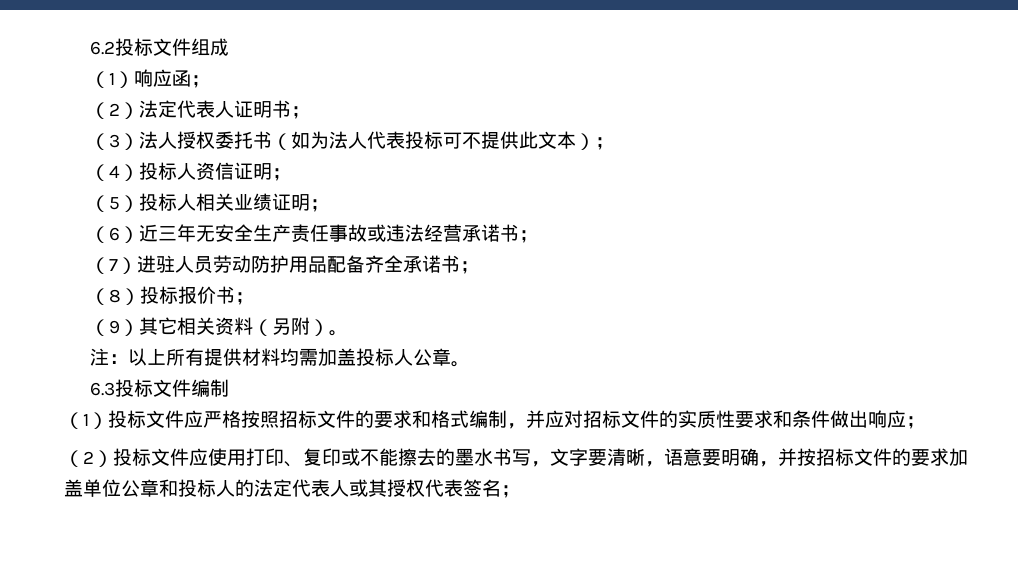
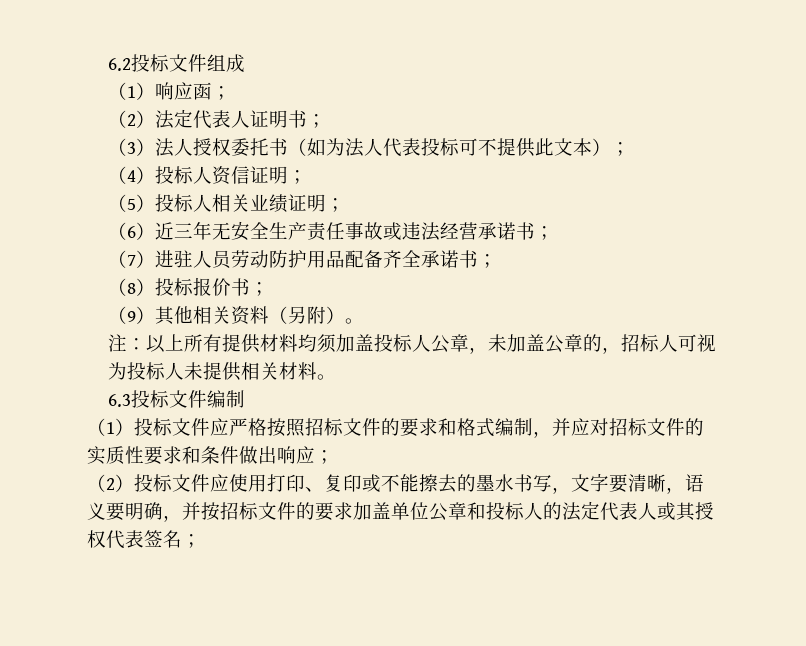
- （9）其它相关资料（另附）。
+ （9）其他相关资料（另附）。
- 注：以上所有提供材料均需加盖投标人公章。
+ 注：以上所有提供材料均须加盖投标人公章，未加盖公章的，招标人可视为投标人未提供相关材料。
- （2）投标文件应使用打印、复印或不能擦去的墨水书写，文字要清晰，语意要明确，并按招标文件的要求加盖单位公章和投标人的法定代表人或其授权代表签名；
+ （2）投标文件应使用打印、复印或不能擦去的墨水书写，文字要清晰，语义要明确，并按招标文件的要求加盖单位公章和投标人的法定代表人或其授权代表签名；

